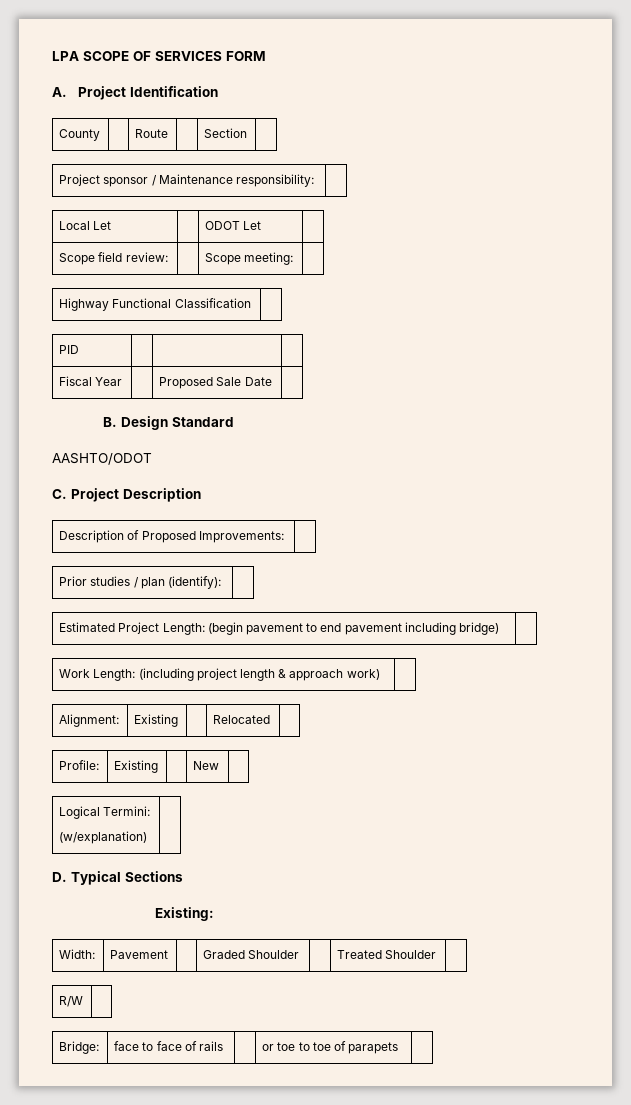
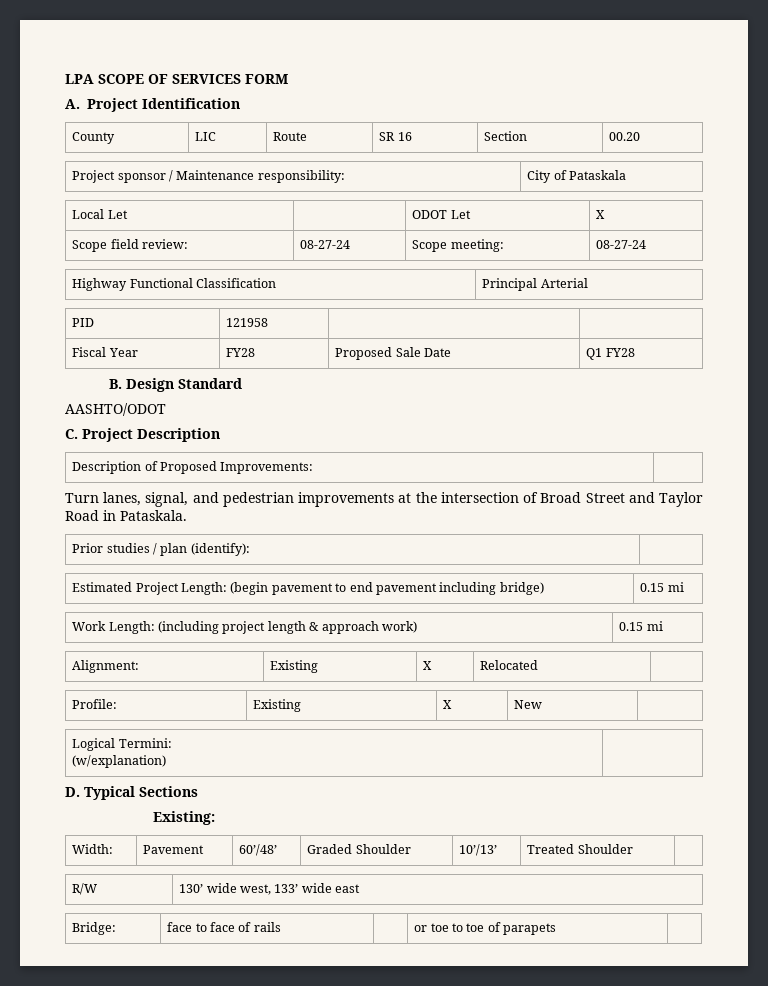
- County | | Route | | Section |
+ County | LIC | Route | SR 16 | Section | 00.20
- Project sponsor / Maintenance responsibility: |
+ Project sponsor / Maintenance responsibility: | City of Pataskala
- Local Let | | ODOT Let |
+ Local Let | | ODOT Let | X
- Scope field review: | | Scope meeting: |
+ Scope field review: | 08-27-24 | Scope meeting: | 08-27-24
- Highway Functional Classification |
+ Highway Functional Classification | Principal Arterial
- PID | | |
+ PID | 121958 | |
- Fiscal Year | | Proposed Sale Date |
+ Fiscal Year | FY28 | Proposed Sale Date | Q1 FY28
+ Turn lanes, signal, and pedestrian improvements at the intersection of Broad Street and Taylor Road in Pataskala.
- Estimated Project Length: (begin pavement to end pavement including bridge) |
+ Estimated Project Length: (begin pavement to end pavement including bridge) | 0.15 mi
- Work Length: (including project length & approach work) |
+ Work Length: (including project length & approach work) | 0.15 mi
- Alignment: | Existing | | Relocated |
+ Alignment: | Existing | X | Relocated |
- Profile: | Existing | | New |
+ Profile: | Existing | X | New |
- Width: | Pavement | | Graded Shoulder | | Treated Shoulder |
+ Width: | Pavement | 60’/48’ | Graded Shoulder | 10’/13’ | Treated Shoulder |
- R/W |
+ R/W | 130’ wide west, 133’ wide east

